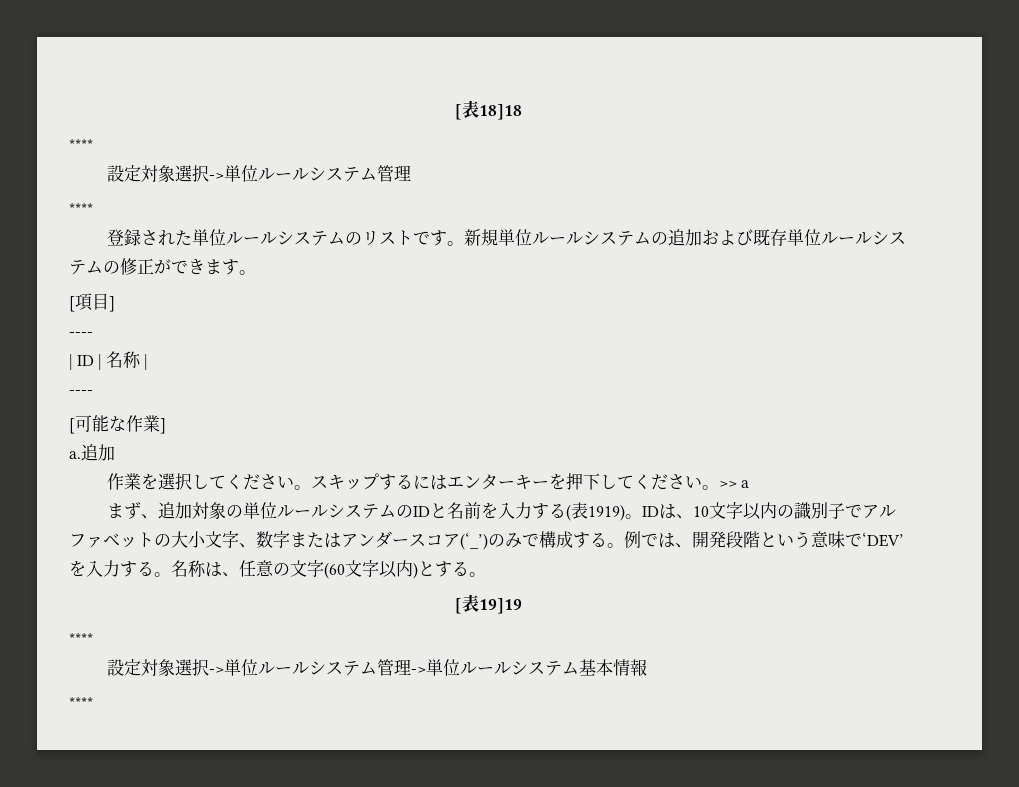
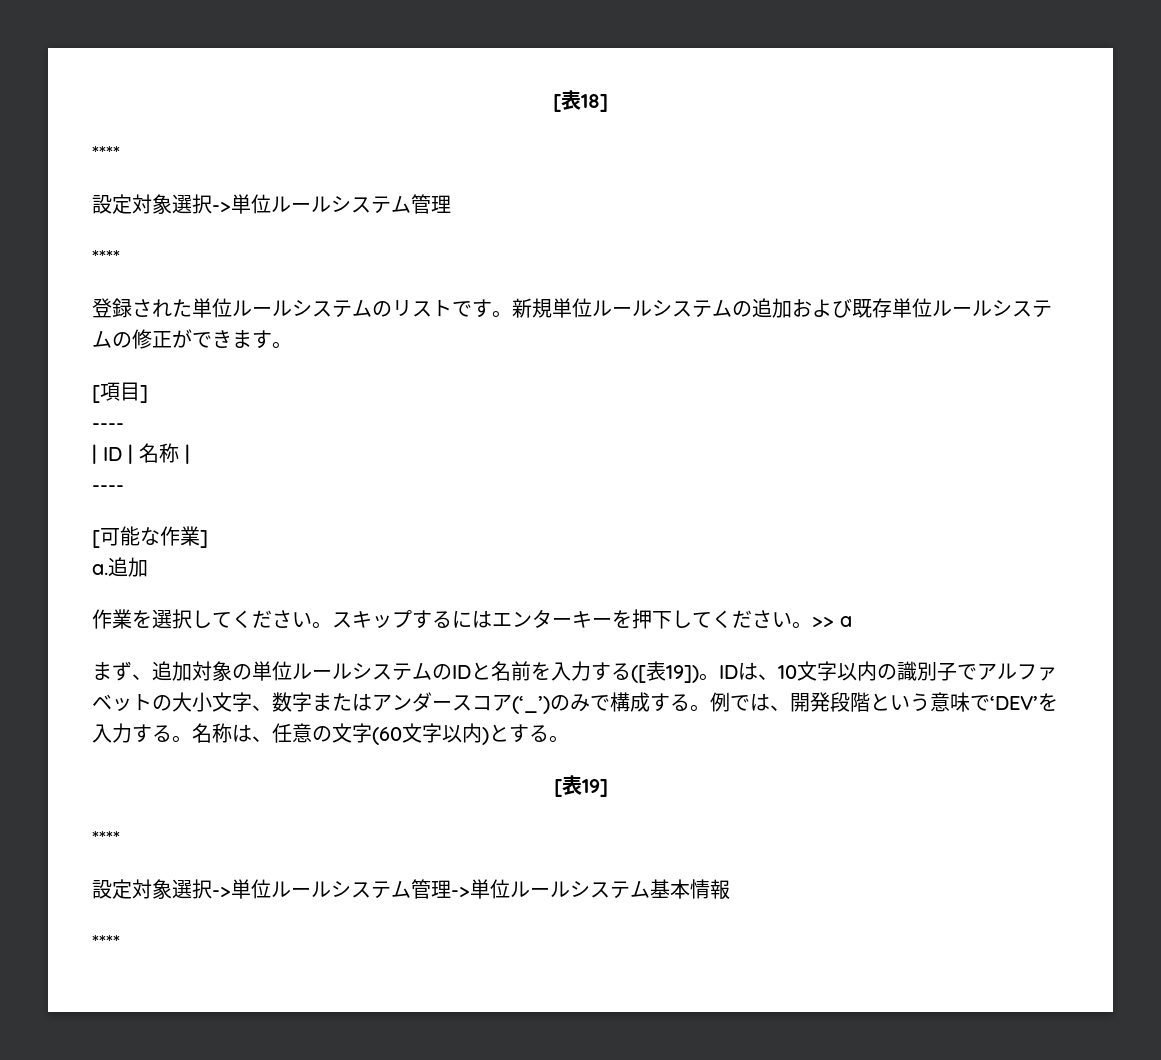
- [表18]18
+ [表18]
- まず、追加対象の単位ルールシステムのIDと名前を入力する(表1919)。
+ まず、追加対象の単位ルールシステムのIDと名前を入力する([表19])。
- [表19]19
+ [表19]

